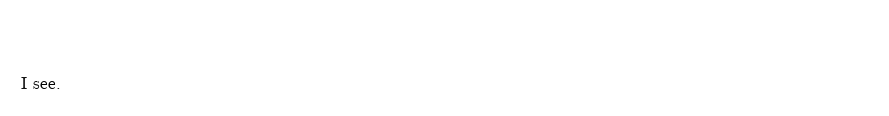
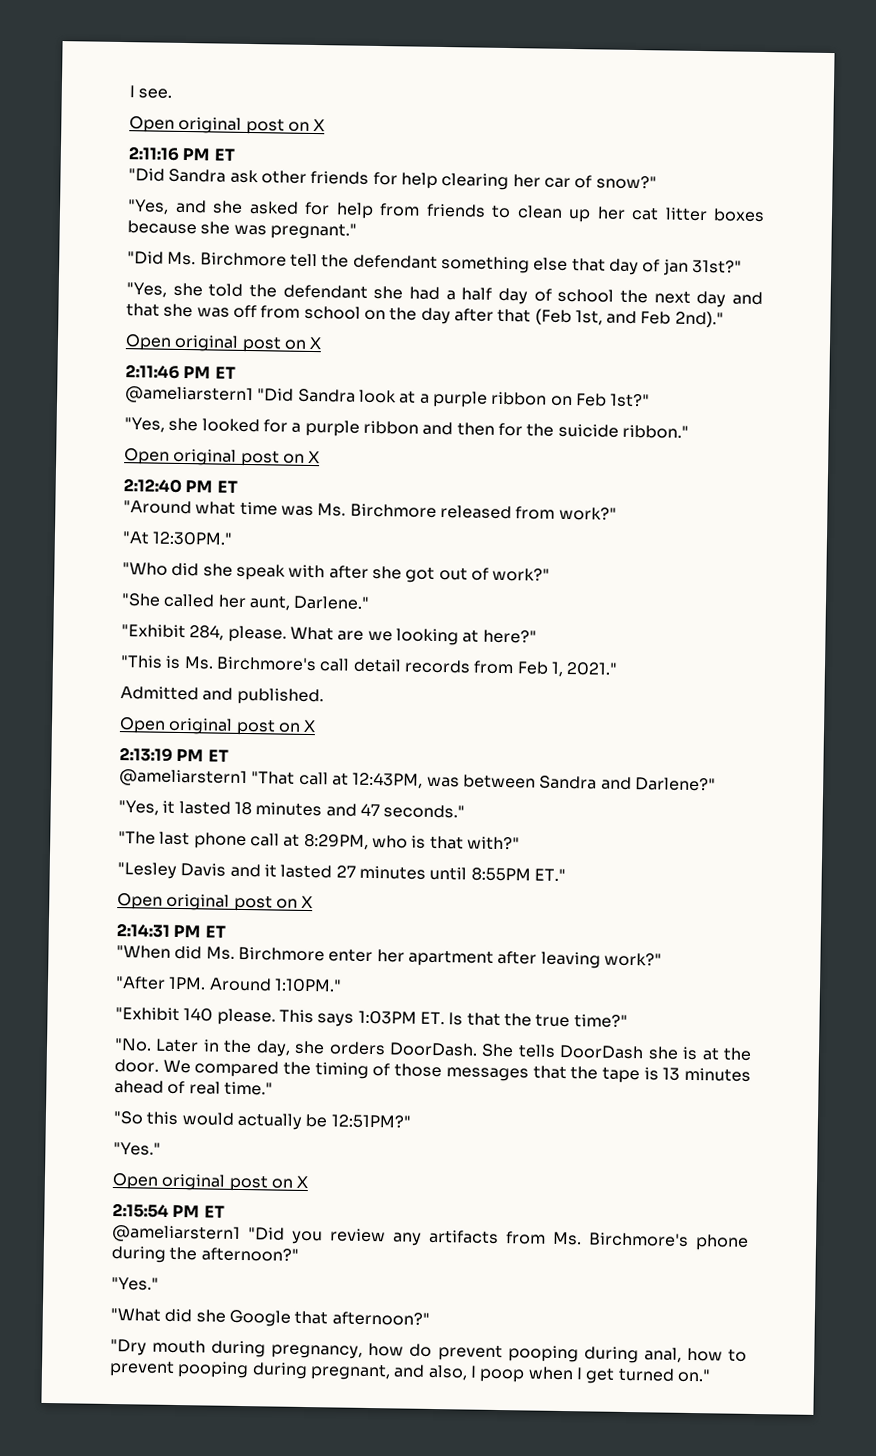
  I see.
+ Open original post on X
+ 2:11:16 PM ET
+ "Did Sandra ask other friends for help clearing her car of snow?"
+ "Yes, and she asked for help from friends to clean up her cat litter boxes because she was pregnant."
+ "Did Ms. Birchmore tell the defendant something else that day of jan 31st?"
+ "Yes, she told the defendant she had a half day of school the next day and that she was off from school on the day after that (Feb 1st, and Feb 2nd)."
+ Open original post on X
+ 2:11:46 PM ET
+ @ameliarstern1 "Did Sandra look at a purple ribbon on Feb 1st?"
+ "Yes, she looked for a purple ribbon and then for the suicide ribbon."
+ Open original post on X
+ 2:12:40 PM ET
+ "Around what time was Ms. Birchmore released from work?"
+ "At 12:30PM."
+ "Who did she speak with after she got out of work?"
+ "She called her aunt, Darlene."
+ "Exhibit 284, please. What are we looking at here?"
+ "This is Ms. Birchmore's call detail records from Feb 1, 2021."
+ Admitted and published.
+ Open original post on X
+ 2:13:19 PM ET
+ @ameliarstern1 "That call at 12:43PM, was between Sandra and Darlene?"
+ "Yes, it lasted 18 minutes and 47 seconds."
+ "The last phone call at 8:29PM, who is that with?"
+ "Lesley Davis and it lasted 27 minutes until 8:55PM ET."
+ Open original post on X
+ 2:14:31 PM ET
+ "When did Ms. Birchmore enter her apartment after leaving work?"
+ "After 1PM. Around 1:10PM."
+ "Exhibit 140 please. This says 1:03PM ET. Is that the true time?"
+ "No. Later in the day, she orders DoorDash. She tells DoorDash she is at the door. We compared the timing of those messages that the tape is 13 minutes ahead of real time."
+ "So this would actually be 12:51PM?"
+ "Yes."
+ Open original post on X
+ 2:15:54 PM ET
+ @ameliarstern1 "Did you review any artifacts from Ms. Birchmore's phone during the afternoon?"
+ "Yes."
+ "What did she Google that afternoon?"
+ "Dry mouth during pregnancy, how do prevent pooping during anal, how to prevent pooping during pregnant, and also, I poop when I get turned on."

